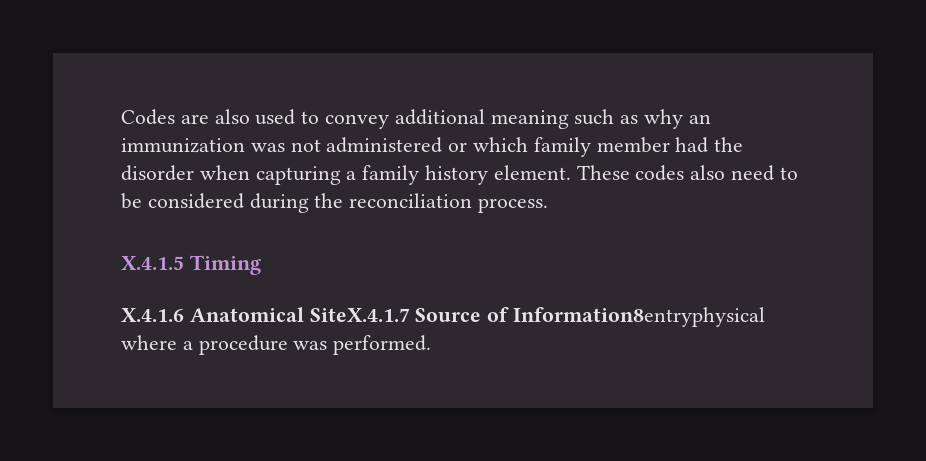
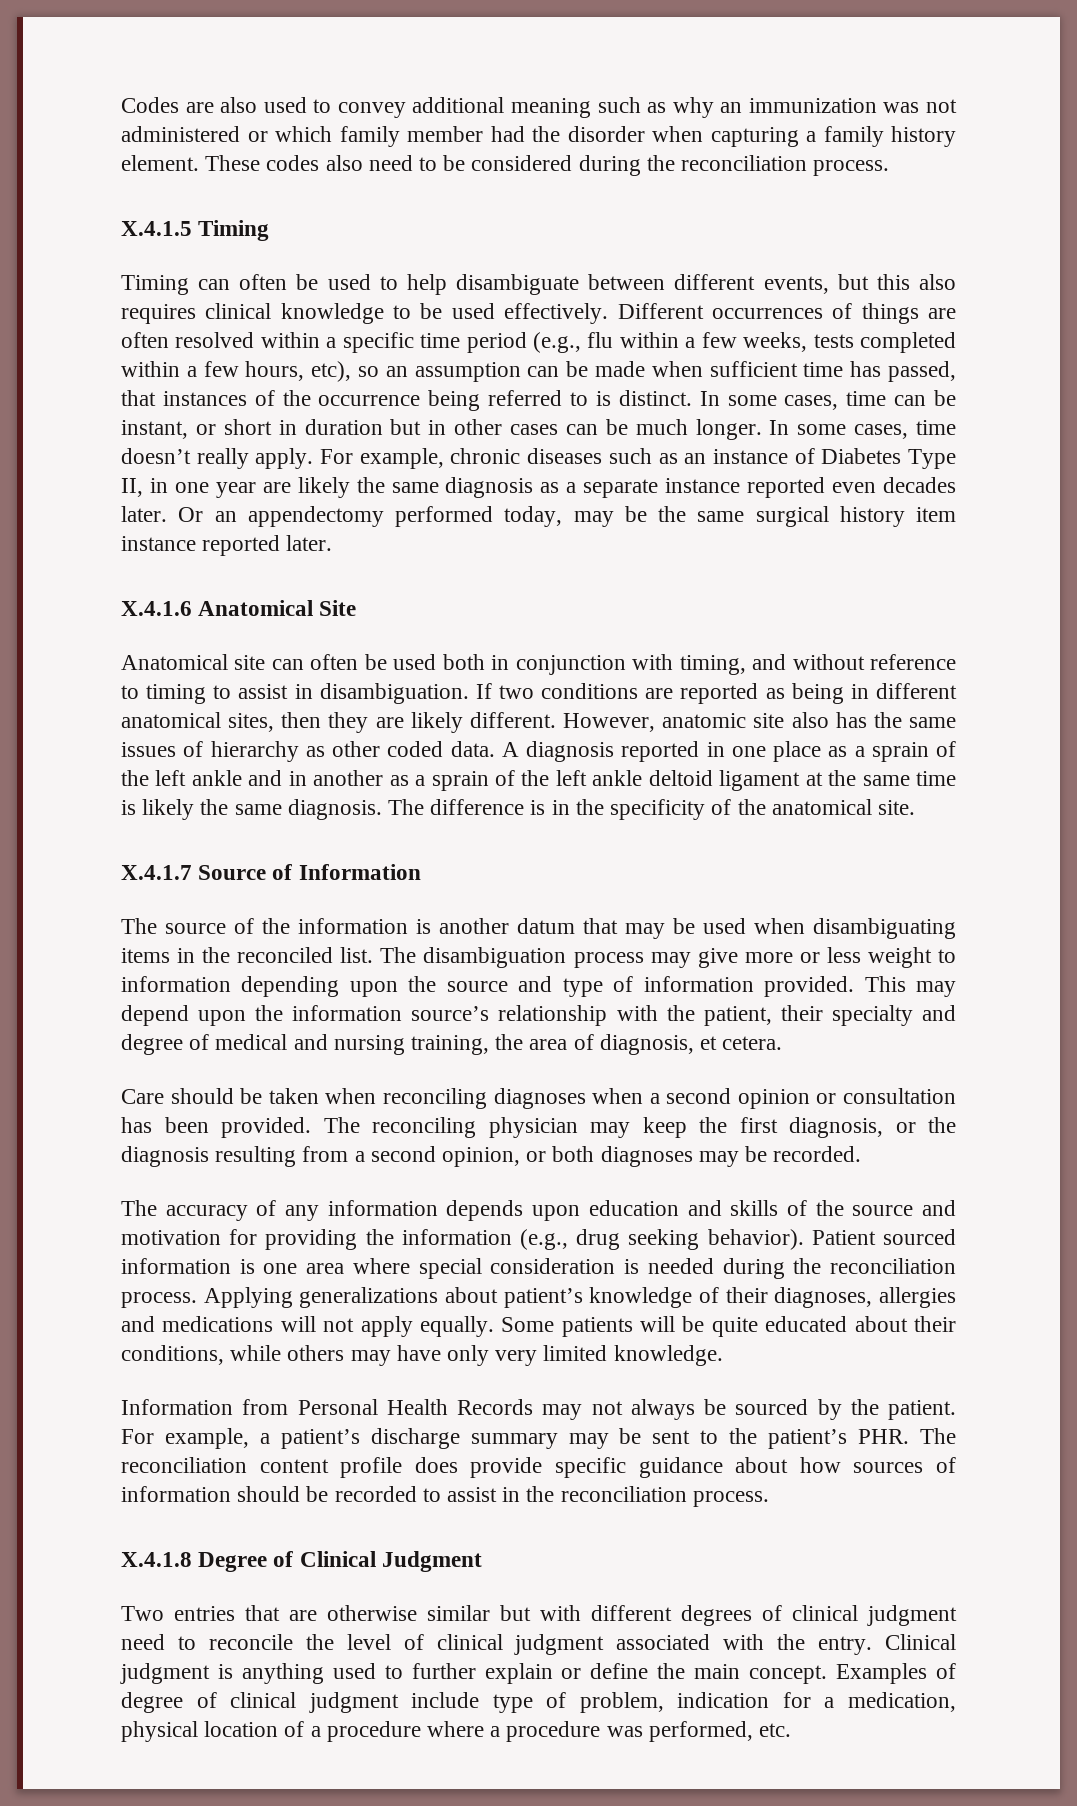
- X.4.1.6 Anatomical SiteX.4.1.7 Source of Information8entryphysical where a procedure was performed.
+ Timing can often be used to help disambiguate between different events, but this also requires clinical knowledge to be used effectively. Different occurrences of things are often resolved within a specific time period (e.g., flu within a few weeks, tests completed within a few hours, etc), so an assumption can be made when sufficient time has passed, that instances of the occurrence being referred to is distinct. In some cases, time can be instant, or short in duration but in other cases can be much longer. In some cases, time doesn’t really apply. For example, chronic diseases such as an instance of Diabetes Type II, in one year are likely the same diagnosis as a separate instance reported even decades later. Or an appendectomy performed today, may be the same surgical history item instance reported later.
+ X.4.1.6 Anatomical Site
+ Anatomical site can often be used both in conjunction with timing, and without reference to timing to assist in disambiguation. If two conditions are reported as being in different anatomical sites, then they are likely different. However, anatomic site also has the same issues of hierarchy as other coded data. A diagnosis reported in one place as a sprain of the left ankle and in another as a sprain of the left ankle deltoid ligament at the same time is likely the same diagnosis. The difference is in the specificity of the anatomical site.
+ X.4.1.7 Source of Information
+ The source of the information is another datum that may be used when disambiguating items in the reconciled list. The disambiguation process may give more or less weight to information depending upon the source and type of information provided. This may depend upon the information source’s relationship with the patient, their specialty and degree of medical and nursing training, the area of diagnosis, et cetera.
+ Care should be taken when reconciling diagnoses when a second opinion or consultation has been provided. The reconciling physician may keep the first diagnosis, or the diagnosis resulting from a second opinion, or both diagnoses may be recorded.
+ The accuracy of any information depends upon education and skills of the source and motivation for providing the information (e.g., drug seeking behavior). Patient sourced information is one area where special consideration is needed during the reconciliation process. Applying generalizations about patient’s knowledge of their diagnoses, allergies and medications will not apply equally. Some patients will be quite educated about their conditions, while others may have only very limited knowledge.
+ Information from Personal Health Records may not always be sourced by the patient. For example, a patient’s discharge summary may be sent to the patient’s PHR. The reconciliation content profile does provide specific guidance about how sources of information should be recorded to assist in the reconciliation process.
+ X.4.1.8 Degree of Clinical Judgment
+ Two entries that are otherwise similar but with different degrees of clinical judgment need to reconcile the level of clinical judgment associated with the entry. Clinical judgment is anything used to further explain or define the main concept. Examples of degree of clinical judgment include type of problem, indication for a medication, physical location of a procedure where a procedure was performed, etc.

